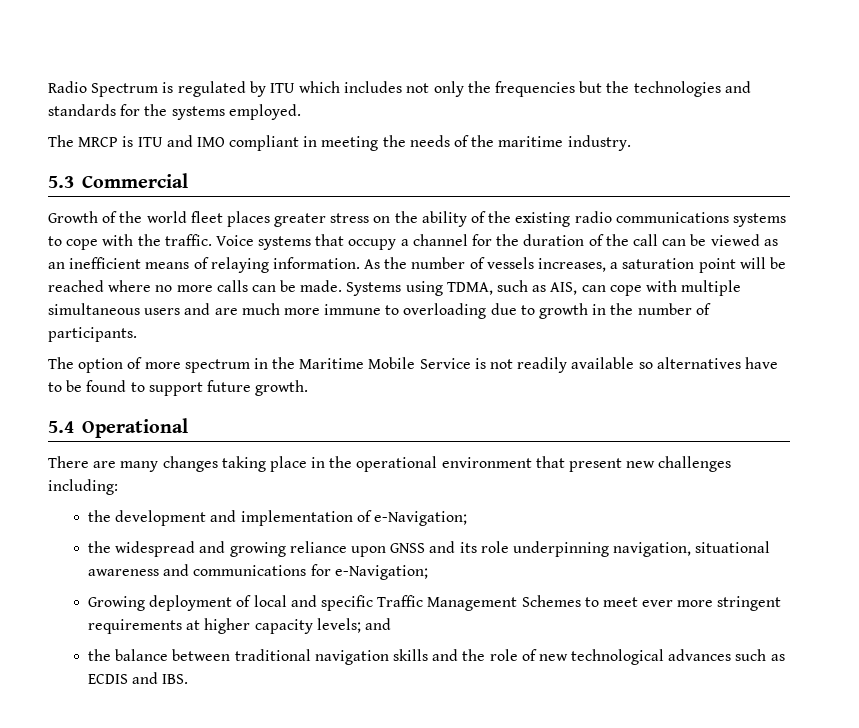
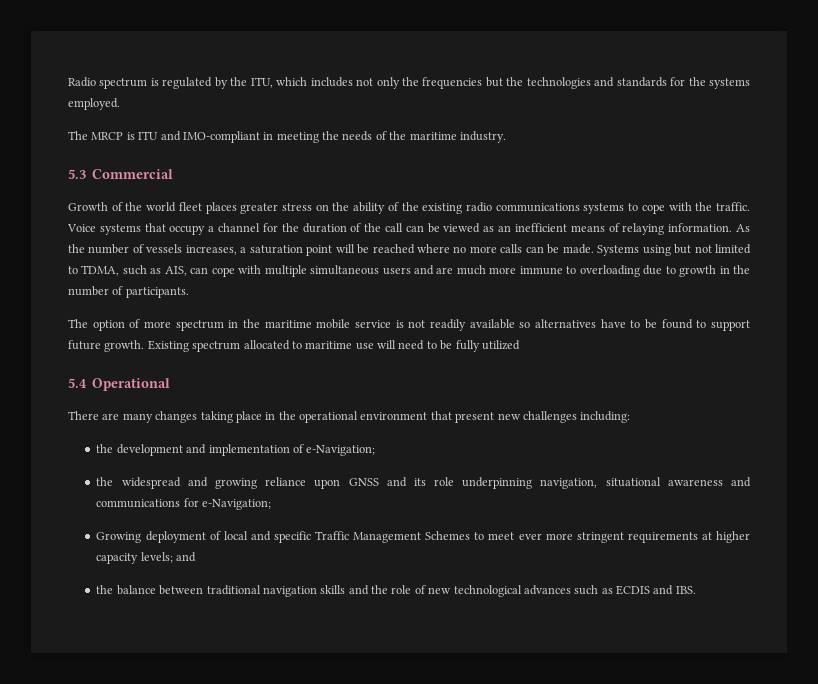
- Radio Spectrum is regulated by ITU which includes not only the frequencies but the technologies and standards for the systems employed.
+ Radio spectrum is regulated by the ITU, which includes not only the frequencies but the technologies and standards for the systems employed.
- The MRCP is ITU and IMO compliant in meeting the needs of the maritime industry.
+ The MRCP is ITU and IMO-compliant in meeting the needs of the maritime industry.
- Systems using TDMA, such as AIS, can cope with multiple simultaneous users and are much more immune to overloading due to growth in the number of participants.
+ Systems using but not limited to TDMA, such as AIS, can cope with multiple simultaneous users and are much more immune to overloading due to growth in the number of participants.
- The option of more spectrum in the Maritime Mobile Service is not readily available so alternatives have to be found to support future growth.
+ The option of more spectrum in the maritime mobile service is not readily available so alternatives have to be found to support future growth. Existing spectrum allocated to maritime use will need to be fully utilized

